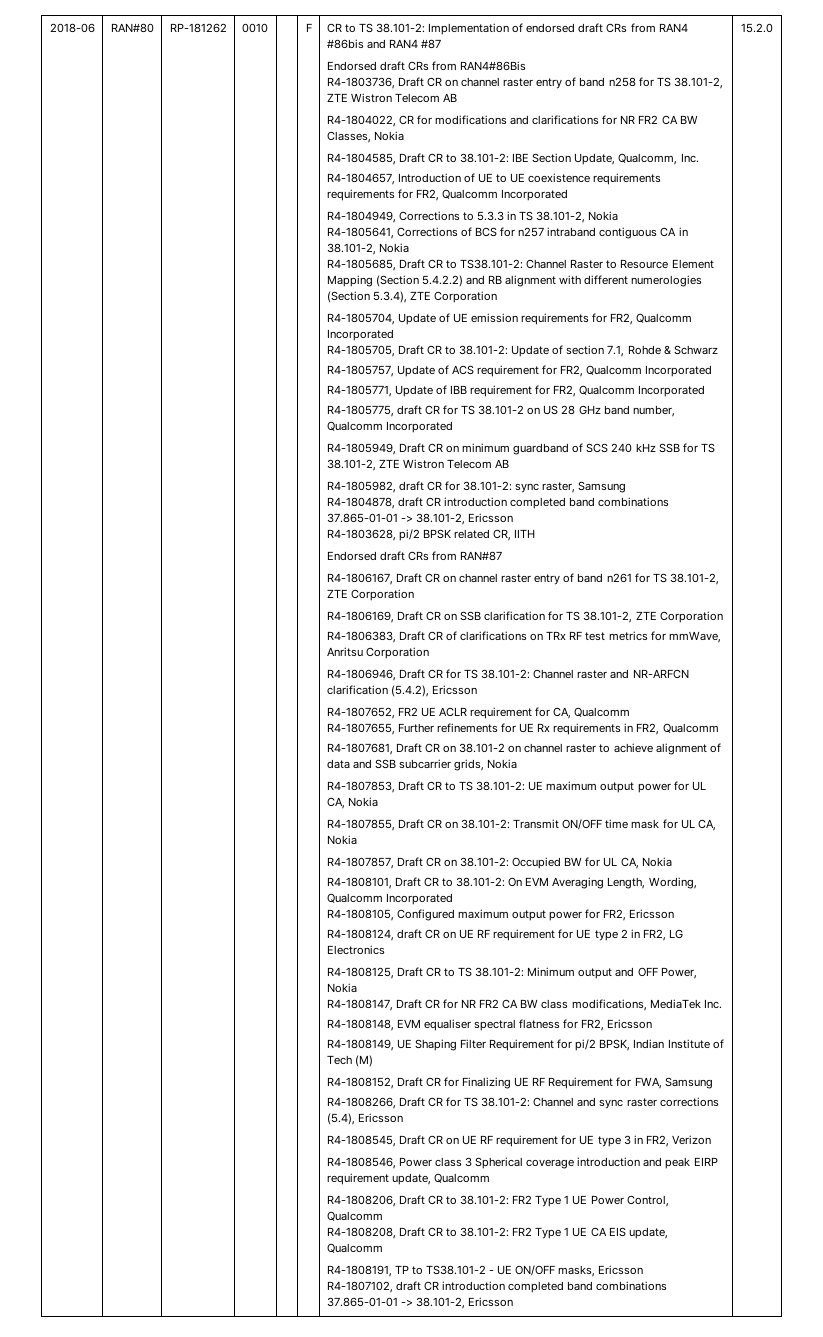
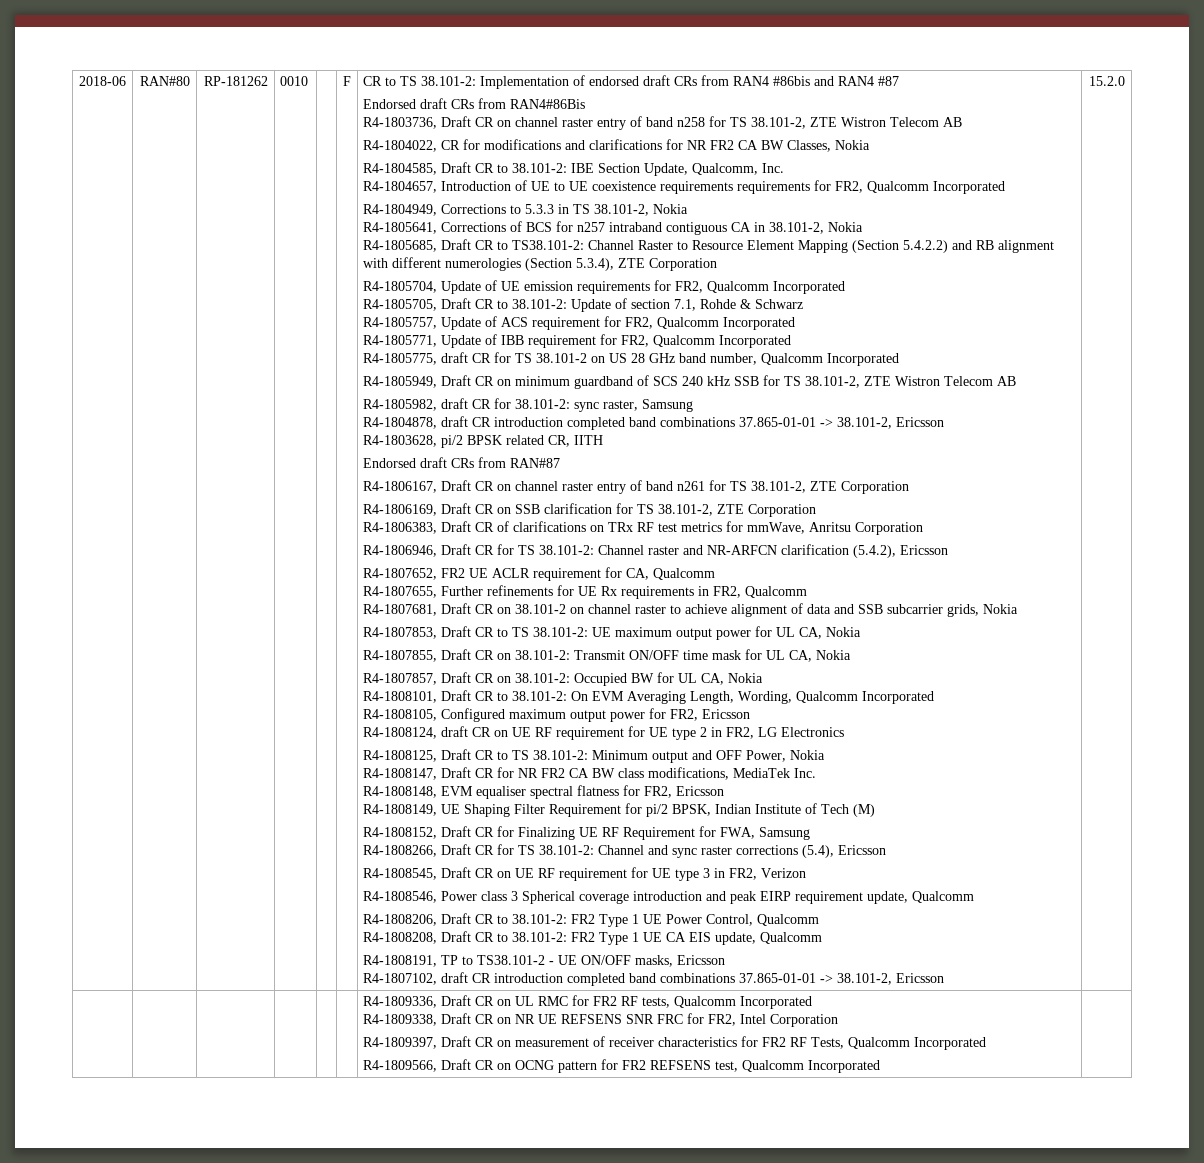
+ R4-1809336, Draft CR on UL RMC for FR2 RF tests, Qualcomm Incorporated
+ R4-1809338, Draft CR on NR UE REFSENS SNR FRC for FR2, Intel Corporation
+ R4-1809397, Draft CR on measurement of receiver characteristics for FR2 RF Tests, Qualcomm Incorporated
+ R4-1809566, Draft CR on OCNG pattern for FR2 REFSENS test, Qualcomm Incorporated

